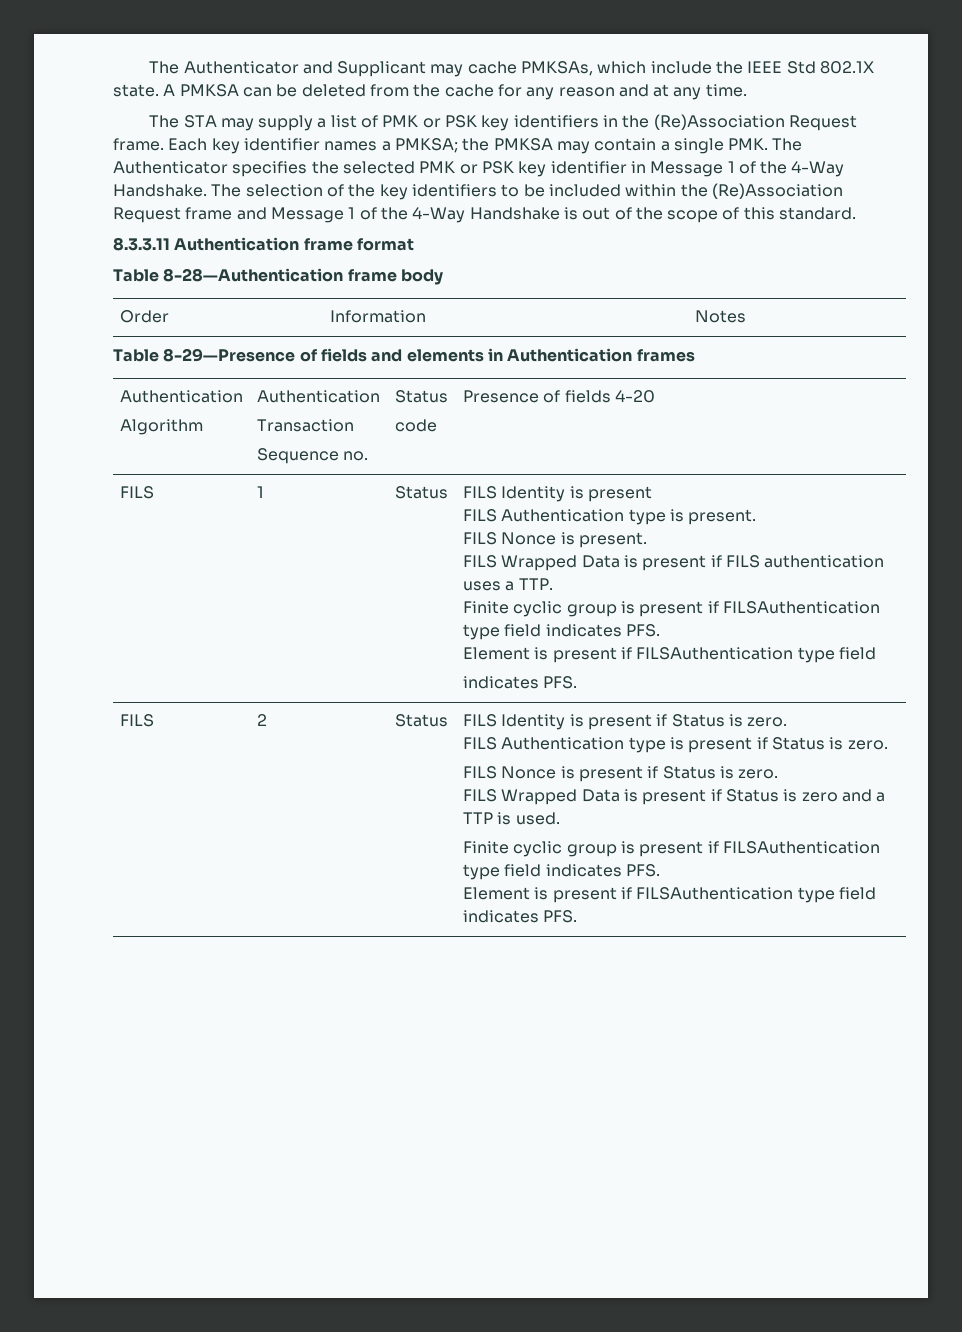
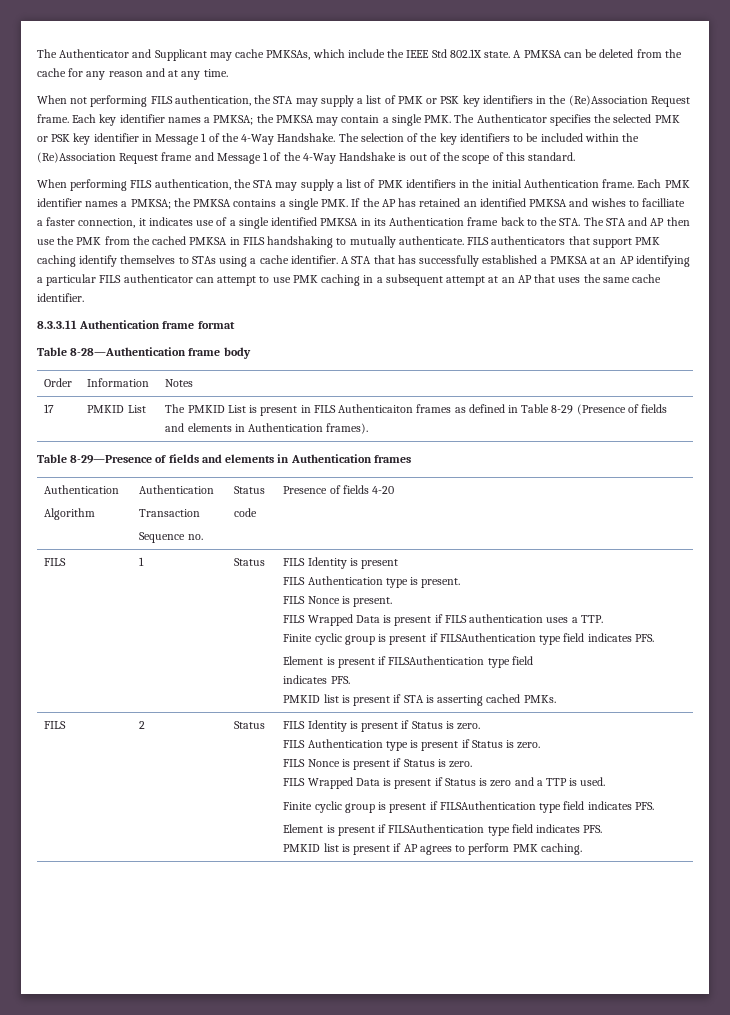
- The STA may supply a list of PMK or PSK key identifiers in the (Re)Association Request frame.
+ When not performing FILS authentication, the STA may supply a list of PMK or PSK key identifiers in the (Re)Association Request frame.
+ When performing FILS authentication, the STA may supply a list of PMK identifiers in the initial Authentication frame. Each PMK identifier names a PMKSA; the PMKSA contains a single PMK. If the AP has retained an identified PMKSA and wishes to facilliate a faster connection, it indicates use of a single identified PMKSA in its Authentication frame back to the STA. The STA and AP then use the PMK from the cached PMKSA in FILS handshaking to mutually authenticate. FILS authenticators that support PMK caching identify themselves to STAs using a cache identifier. A STA that has successfully established a PMKSA at an AP identifying a particular FILS authenticator can attempt to use PMK caching in a subsequent attempt at an AP that uses the same cache identifier.
+ 17 | PMKID List | The PMKID List is present in FILS Authenticaiton frames as defined in Table 8-29 (Presence of fields and elements in Authentication frames).
+ PMKID list is present if STA is asserting cached PMKs.
+ PMKID list is present if AP agrees to perform PMK caching.

